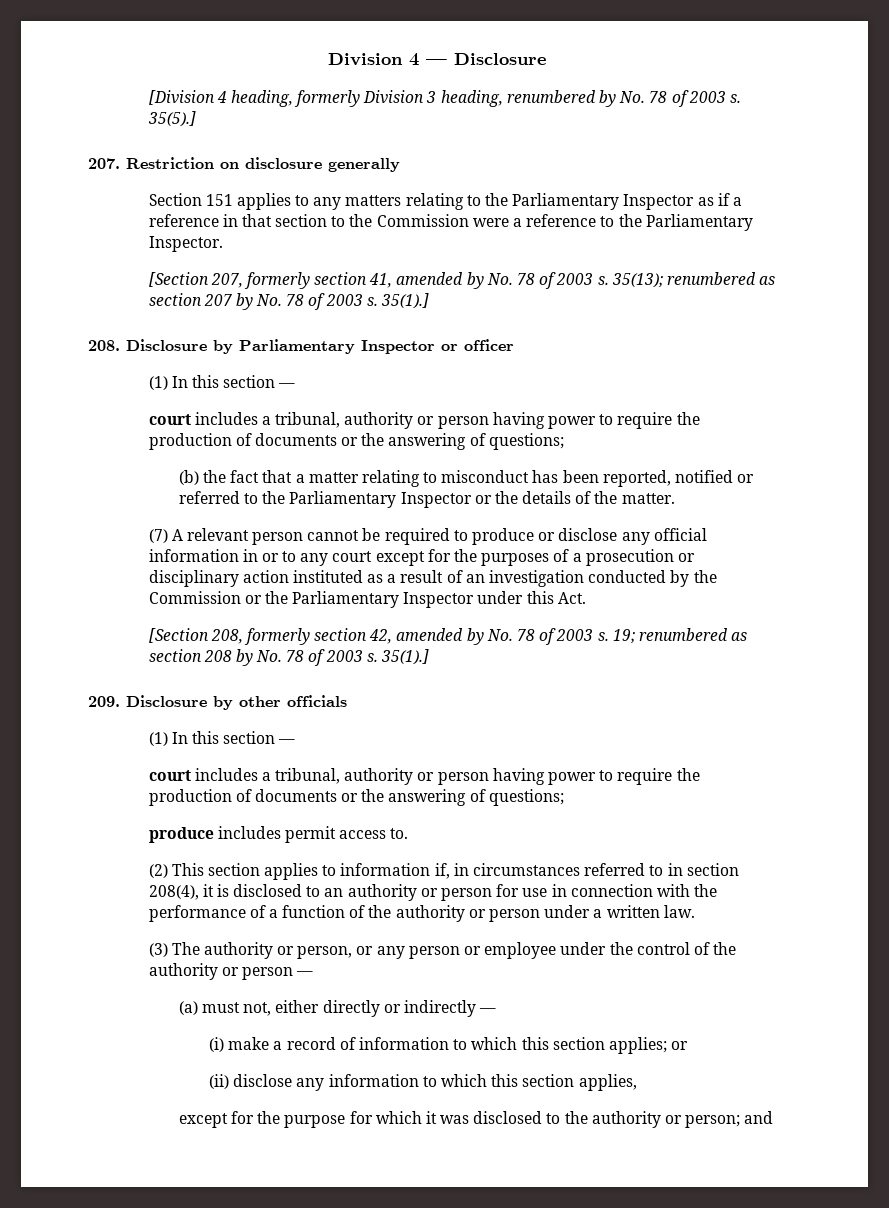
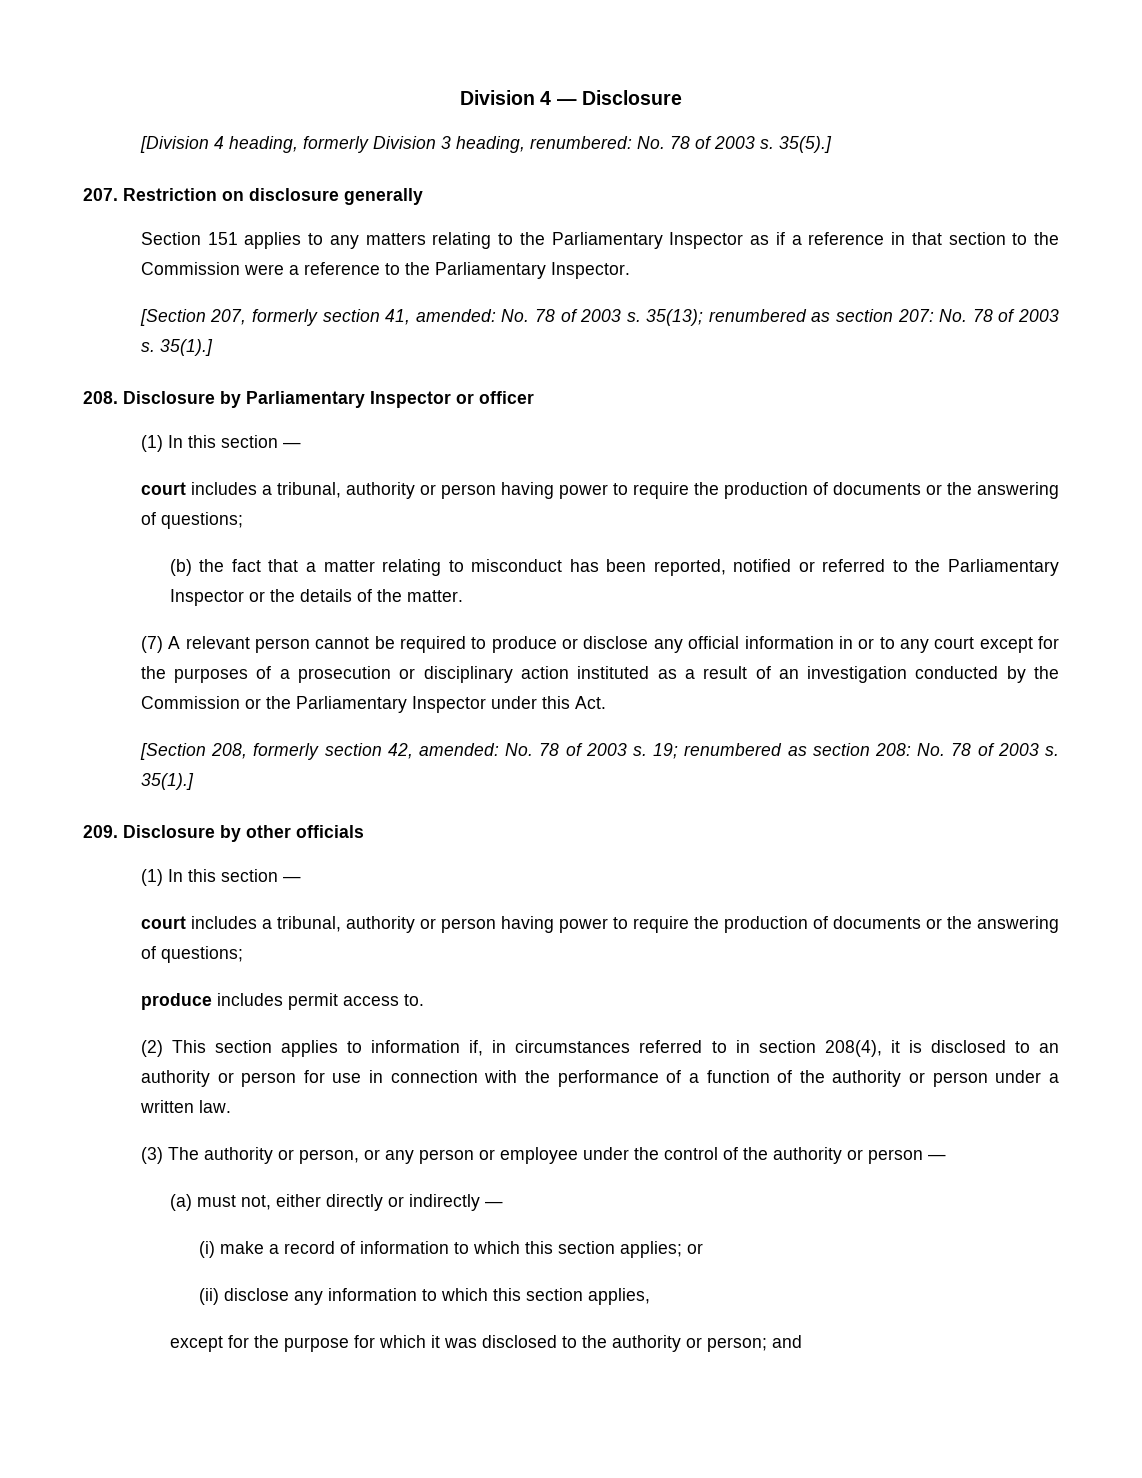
- [Division 4 heading, formerly Division 3 heading, renumbered by No. 78 of 2003 s.
+ [Division 4 heading, formerly Division 3 heading, renumbered: No. 78 of 2003 s.
- [Section 207, formerly section 41, amended by No. 78 of 2003 s.
+ [Section 207, formerly section 41, amended: No. 78 of 2003 s.
- 35(13); renumbered as section 207 by No. 78 of 2003 s.
+ 35(13); renumbered as section 207: No. 78 of 2003 s.
- [Section 208, formerly section 42, amended by No. 78 of 2003 s.
+ [Section 208, formerly section 42, amended: No. 78 of 2003 s.
- 19; renumbered as section 208 by No. 78 of 2003 s.
+ 19; renumbered as section 208: No. 78 of 2003 s.

